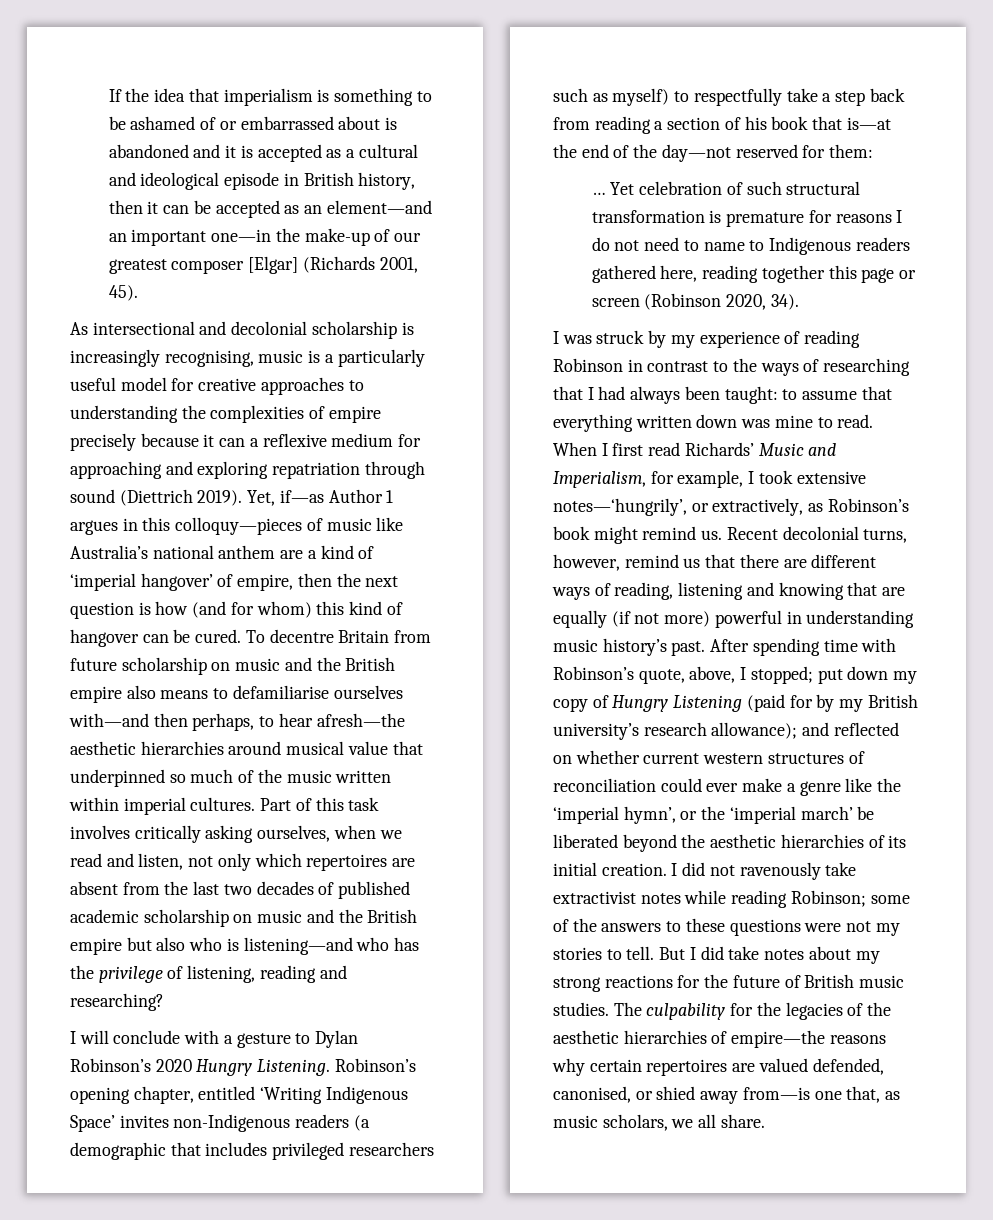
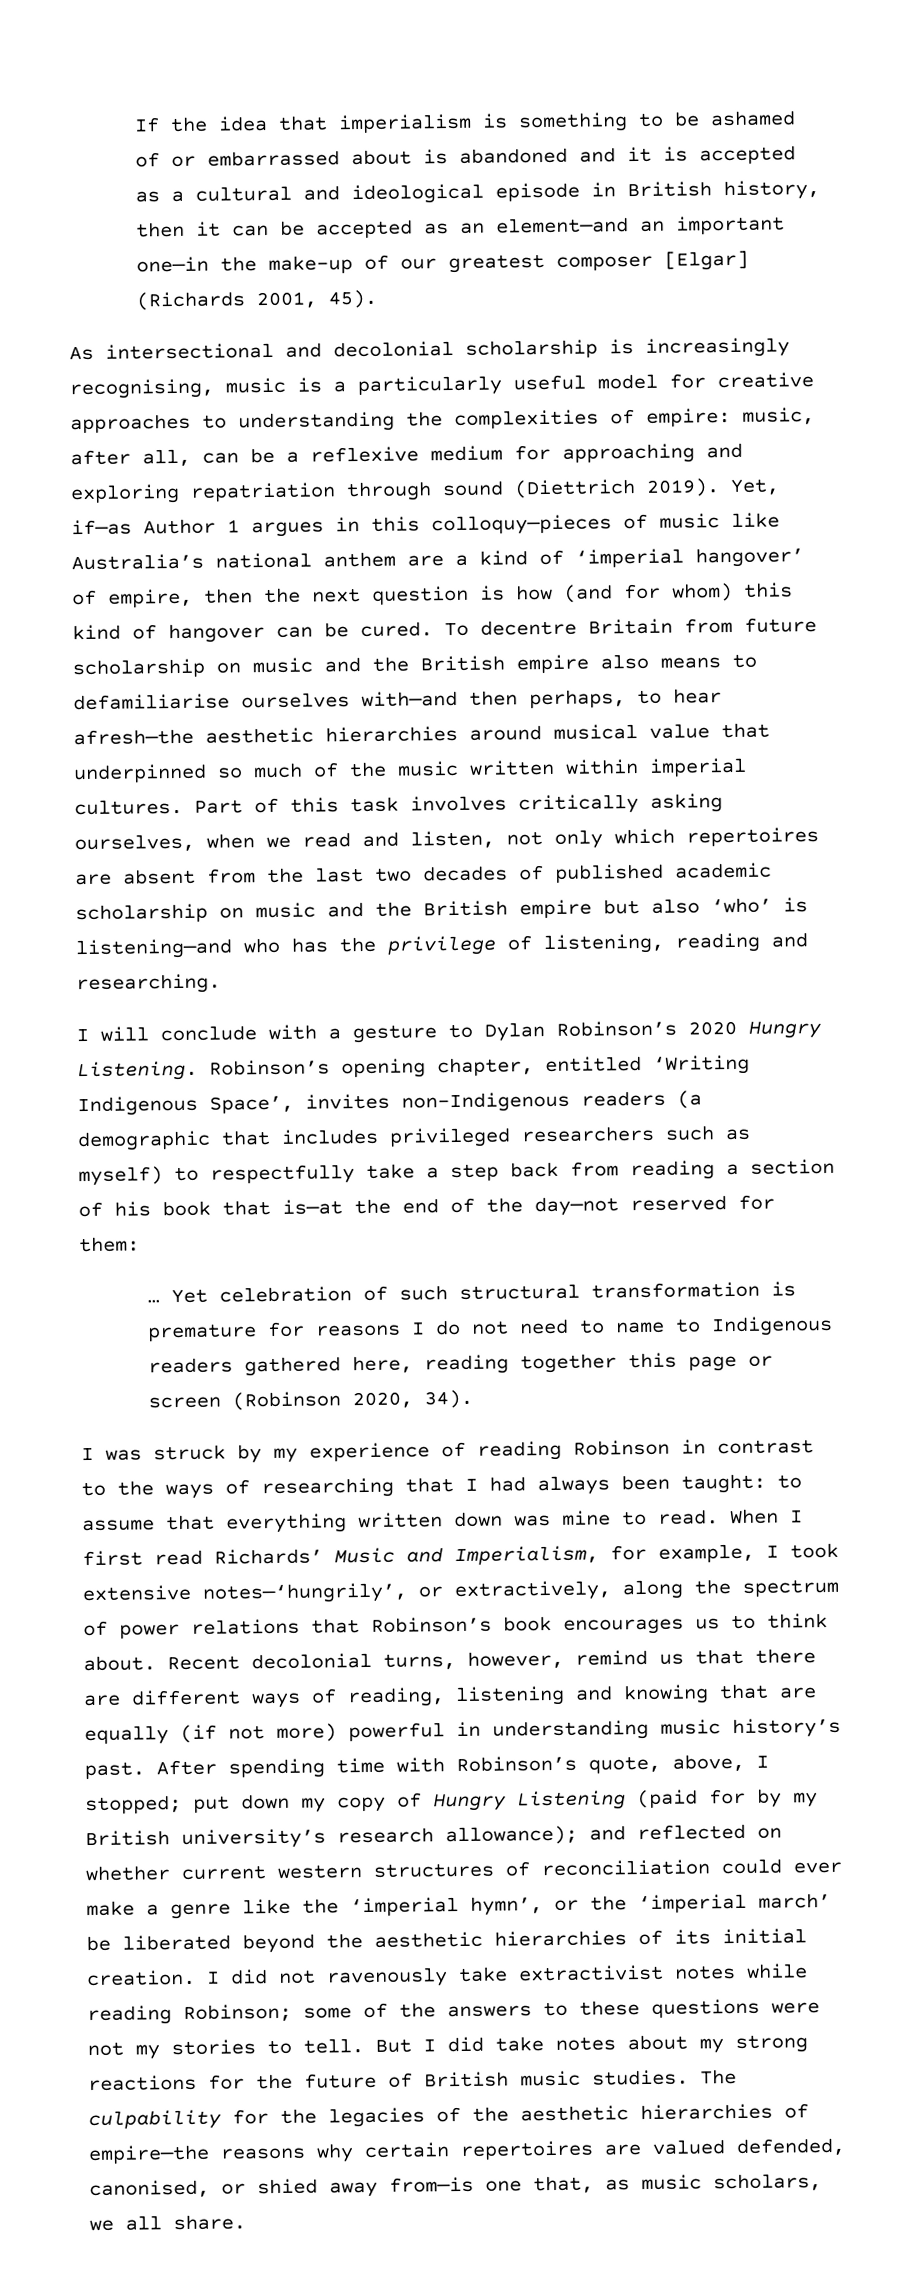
- As intersectional and decolonial scholarship is increasingly recognising, music is a particularly useful model for creative approaches to understanding the complexities of empire precisely because it can a reflexive medium for approaching and exploring repatriation through sound (Diettrich 2019).
+ As intersectional and decolonial scholarship is increasingly recognising, music is a particularly useful model for creative approaches to understanding the complexities of empire: music, after all, can be a reflexive medium for approaching and exploring repatriation through sound (Diettrich 2019).
- Part of this task involves critically asking ourselves, when we read and listen, not only which repertoires are absent from the last two decades of published academic scholarship on music and the British empire but also who is listening—and who has the privilege of listening, reading and researching?
+ Part of this task involves critically asking ourselves, when we read and listen, not only which repertoires are absent from the last two decades of published academic scholarship on music and the British empire but also ‘who’ is listening—and who has the privilege of listening, reading and researching.
- Robinson’s opening chapter, entitled ‘Writing Indigenous Space’ invites non-Indigenous readers (a demographic that includes privileged researchers such as myself) to respectfully take a step back from reading a section of his book that is—at the end of the day—not reserved for them:
+ Robinson’s opening chapter, entitled ‘Writing Indigenous Space’, invites non-Indigenous readers (a demographic that includes privileged researchers such as myself) to respectfully take a step back from reading a section of his book that is—at the end of the day—not reserved for them:
- When I first read Richards’ Music and Imperialism, for example, I took extensive notes—‘hungrily’, or extractively, as Robinson’s book might remind us.
+ When I first read Richards’ Music and Imperialism, for example, I took extensive notes—‘hungrily’, or extractively, along the spectrum of power relations that Robinson’s book encourages us to think about.

